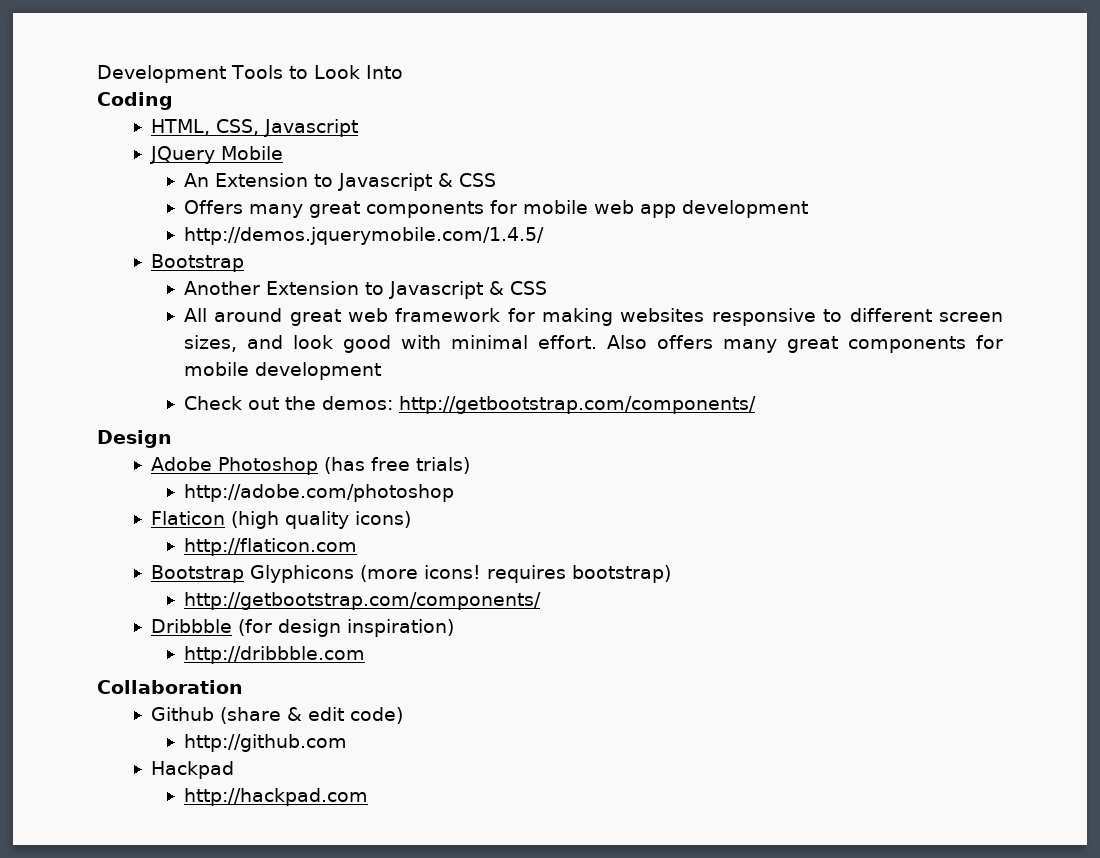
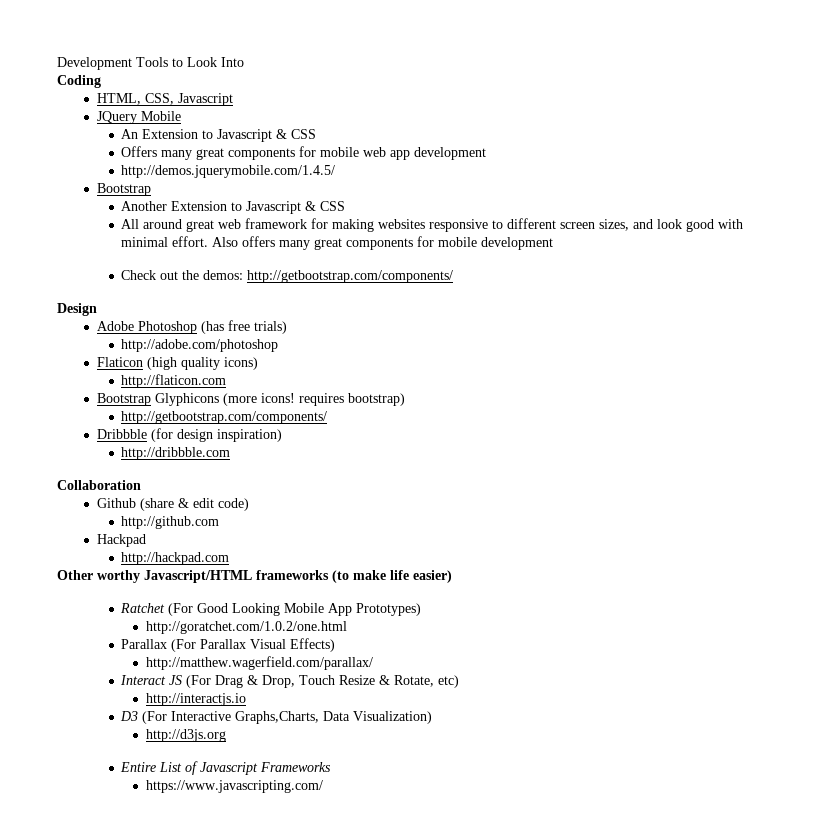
+ Other worthy Javascript/HTML frameworks (to make life easier)
+ Ratchet (For Good Looking Mobile App Prototypes)
+ http://goratchet.com/1.0.2/one.html
+ Parallax (For Parallax Visual Effects)
+ http://matthew.wagerfield.com/parallax/
+ Interact JS (For Drag & Drop, Touch Resize & Rotate, etc)
+ http://interactjs.io
+ D3 (For Interactive Graphs,Charts, Data Visualization)
+ http://d3js.org
+ Entire List of Javascript Frameworks
+ https://www.javascripting.com/

